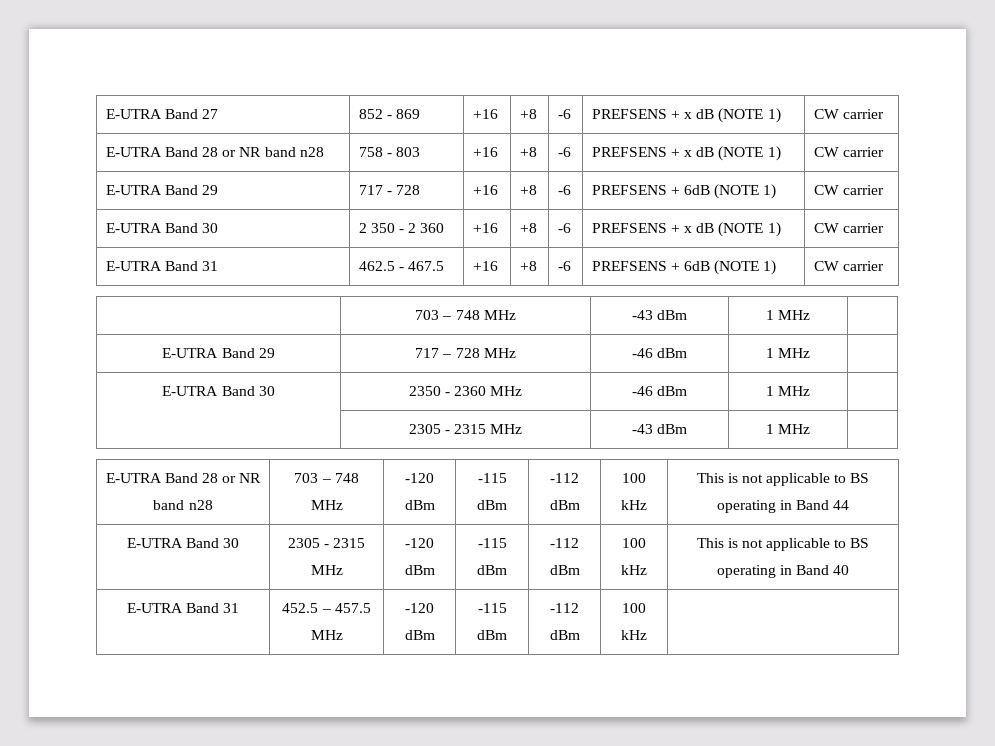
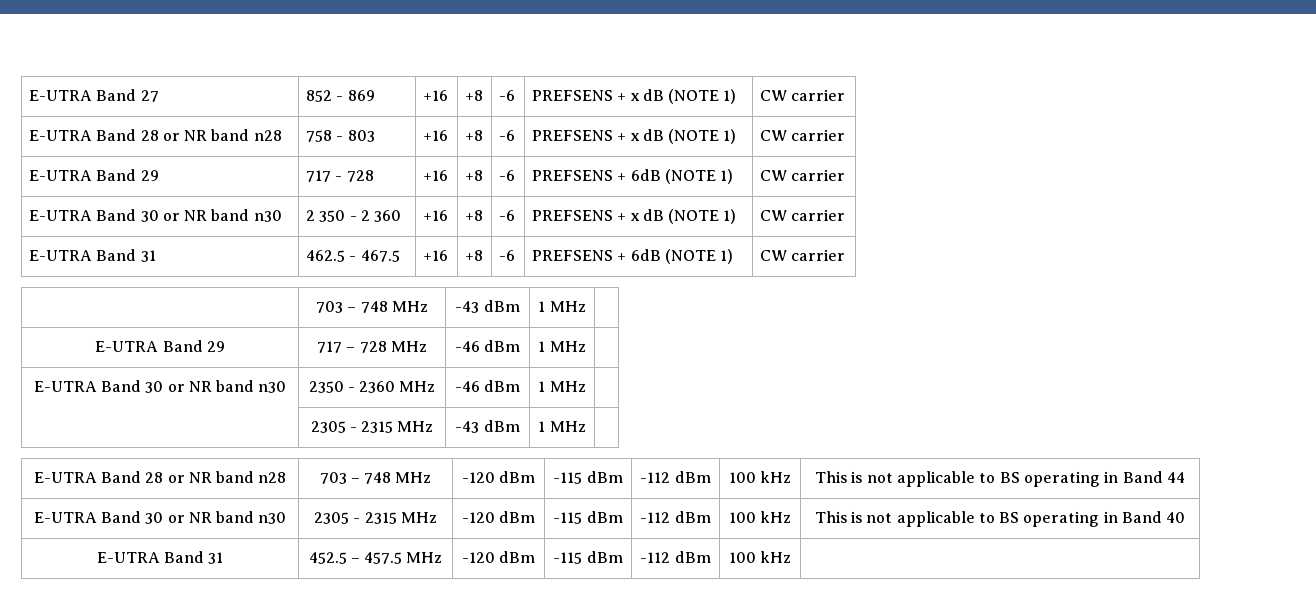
- E-UTRA Band 30 | 2 350 - 2 360 | +16 | +8 | -6 | PREFSENS + x dB (NOTE 1) | CW carrier
+ E-UTRA Band 30 or NR band n30 | 2 350 - 2 360 | +16 | +8 | -6 | PREFSENS + x dB (NOTE 1) | CW carrier
- E-UTRA Band 30 | 2350 - 2360 MHz | -46 dBm | 1 MHz |
+ E-UTRA Band 30 or NR band n30 | 2350 - 2360 MHz | -46 dBm | 1 MHz |
- E-UTRA Band 30 | 2305 - 2315 MHz | -120 dBm | -115 dBm | -112 dBm | 100 kHz | This is not applicable to BS operating in Band 40
+ E-UTRA Band 30 or NR band n30 | 2305 - 2315 MHz | -120 dBm | -115 dBm | -112 dBm | 100 kHz | This is not applicable to BS operating in Band 40

